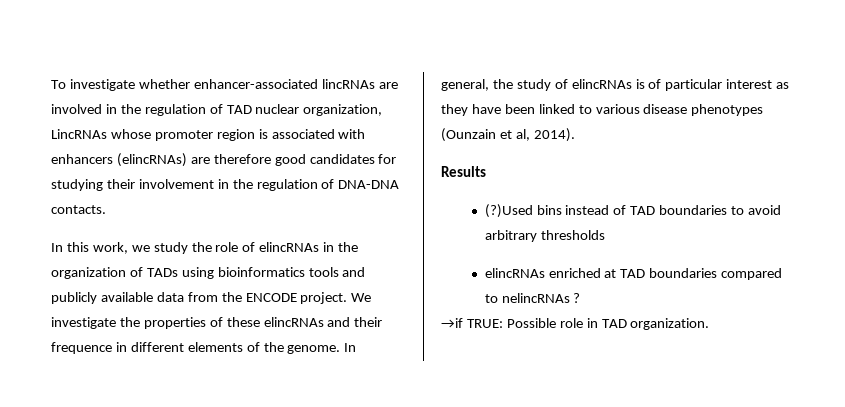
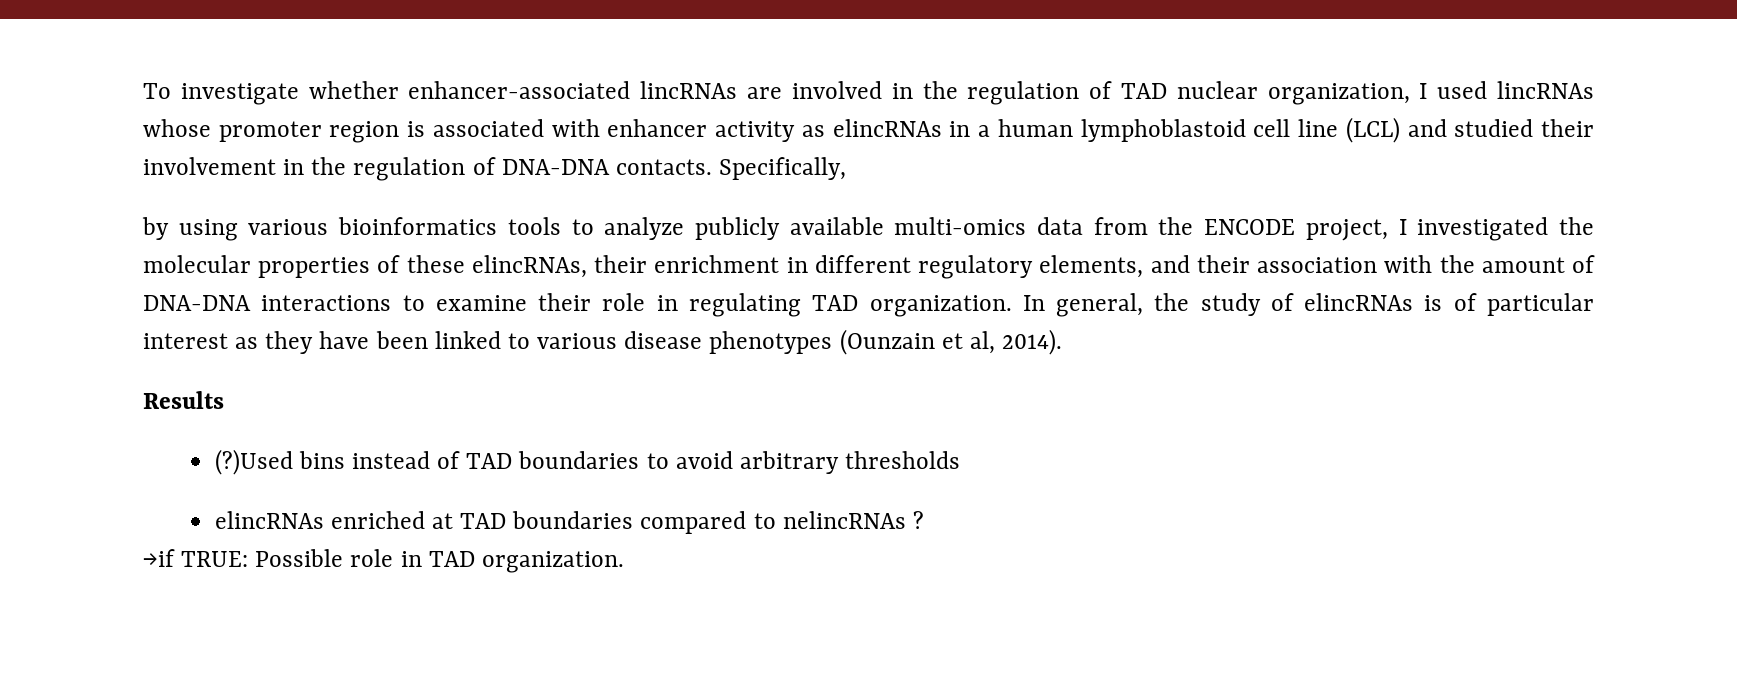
- To investigate whether enhancer-associated lincRNAs are involved in the regulation of TAD nuclear organization, LincRNAs whose promoter region is associated with enhancers (elincRNAs) are therefore good candidates for studying their involvement in the regulation of DNA-DNA contacts.
- In this work, we study the role of elincRNAs in the organization of TADs using bioinformatics tools and publicly available data from the ENCODE project. We investigate the properties of these elincRNAs and their frequence in different elements of the genome.
+ To investigate whether enhancer-associated lincRNAs are involved in the regulation of TAD nuclear organization, I used lincRNAs whose promoter region is associated with enhancer activity as elincRNAs in a human lymphoblastoid cell line (LCL) and studied their involvement in the regulation of DNA-DNA contacts. Specifically,
+ by using various bioinformatics tools to analyze publicly available multi-omics data from the ENCODE project, I investigated the molecular properties of these elincRNAs, their enrichment in different regulatory elements, and their association with the amount of DNA-DNA interactions to examine their role in regulating TAD organization.

